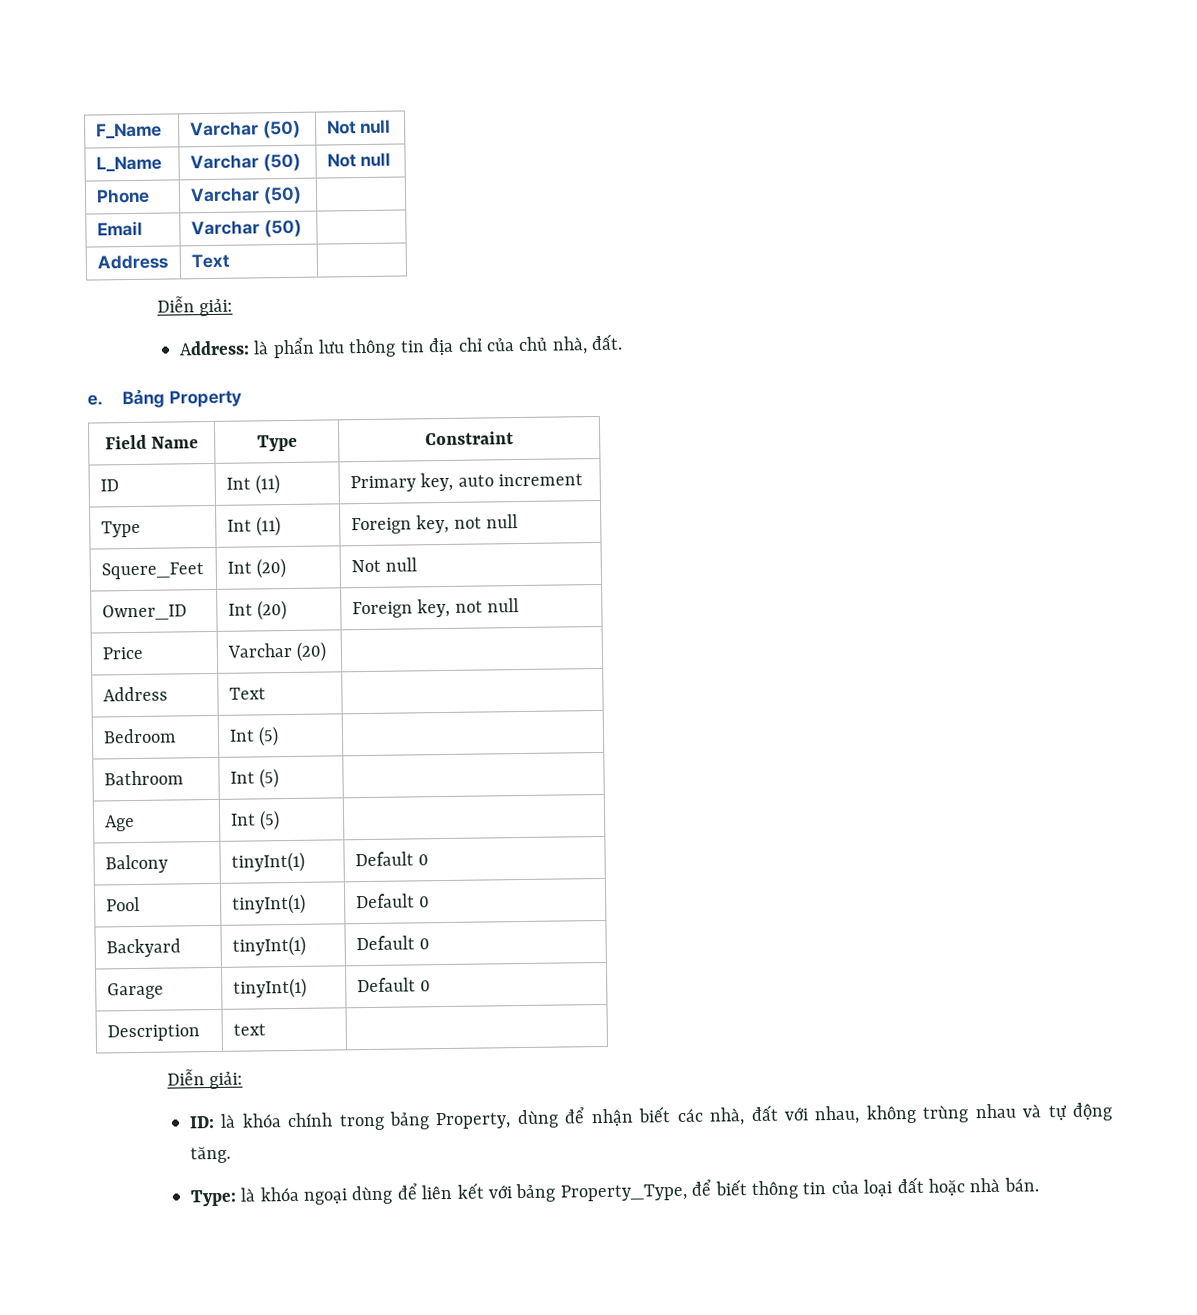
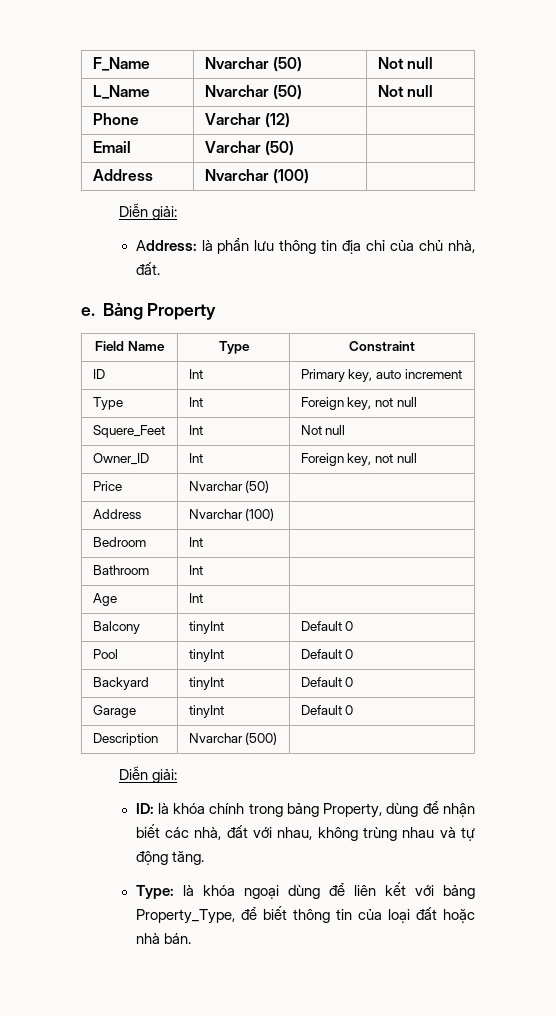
- F_Name | Varchar (50) | Not null
+ F_Name | Nvarchar (50) | Not null
- L_Name | Varchar (50) | Not null
+ L_Name | Nvarchar (50) | Not null
- Phone | Varchar (50) |
+ Phone | Varchar (12) |
  Email | Varchar (50) |
- Address | Text |
+ Address | Nvarchar (100) |
- ID | Int (11) | Primary key, auto increment
+ ID | Int | Primary key, auto increment
- Type | Int (11) | Foreign key, not null
+ Type | Int | Foreign key, not null
- Squere_Feet | Int (20) | Not null
+ Squere_Feet | Int | Not null
- Owner_ID | Int (20) | Foreign key, not null
+ Owner_ID | Int | Foreign key, not null
- Price | Varchar (20) |
- Address | Text |
+ Price | Nvarchar (50) |
+ Address | Nvarchar (100) |
- Bedroom | Int (5) |
+ Bedroom | Int |
- Bathroom | Int (5) |
+ Bathroom | Int |
- Age | Int (5) |
+ Age | Int |
- Balcony | tinyInt(1) | Default 0
+ Balcony | tinyInt | Default 0
- Pool | tinyInt(1) | Default 0
+ Pool | tinyInt | Default 0
- Backyard | tinyInt(1) | Default 0
+ Backyard | tinyInt | Default 0
- Garage | tinyInt(1) | Default 0
+ Garage | tinyInt | Default 0
- Description | text |
+ Description | Nvarchar (500) |

